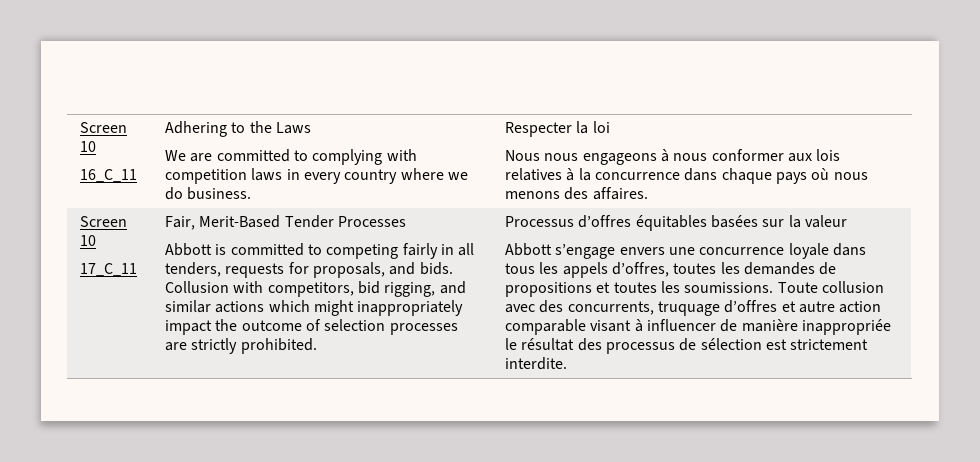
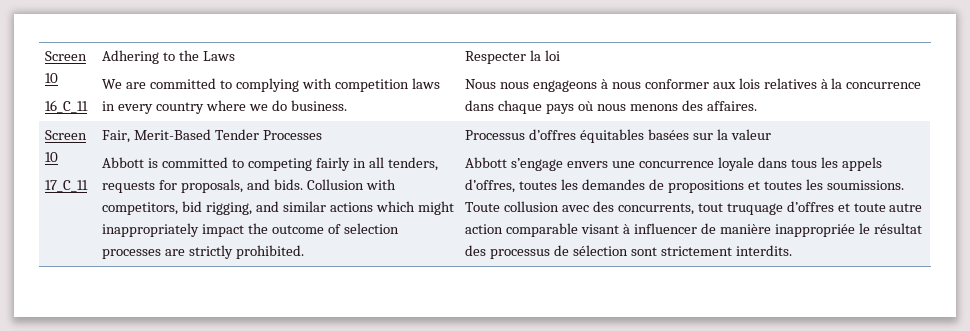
- Toute collusion avec des concurrents, truquage d’offres et autre action comparable visant à influencer de manière inappropriée le résultat des processus de sélection est strictement interdite.
+ Toute collusion avec des concurrents, tout truquage d’offres et toute autre action comparable visant à influencer de manière inappropriée le résultat des processus de sélection sont strictement interdits.

